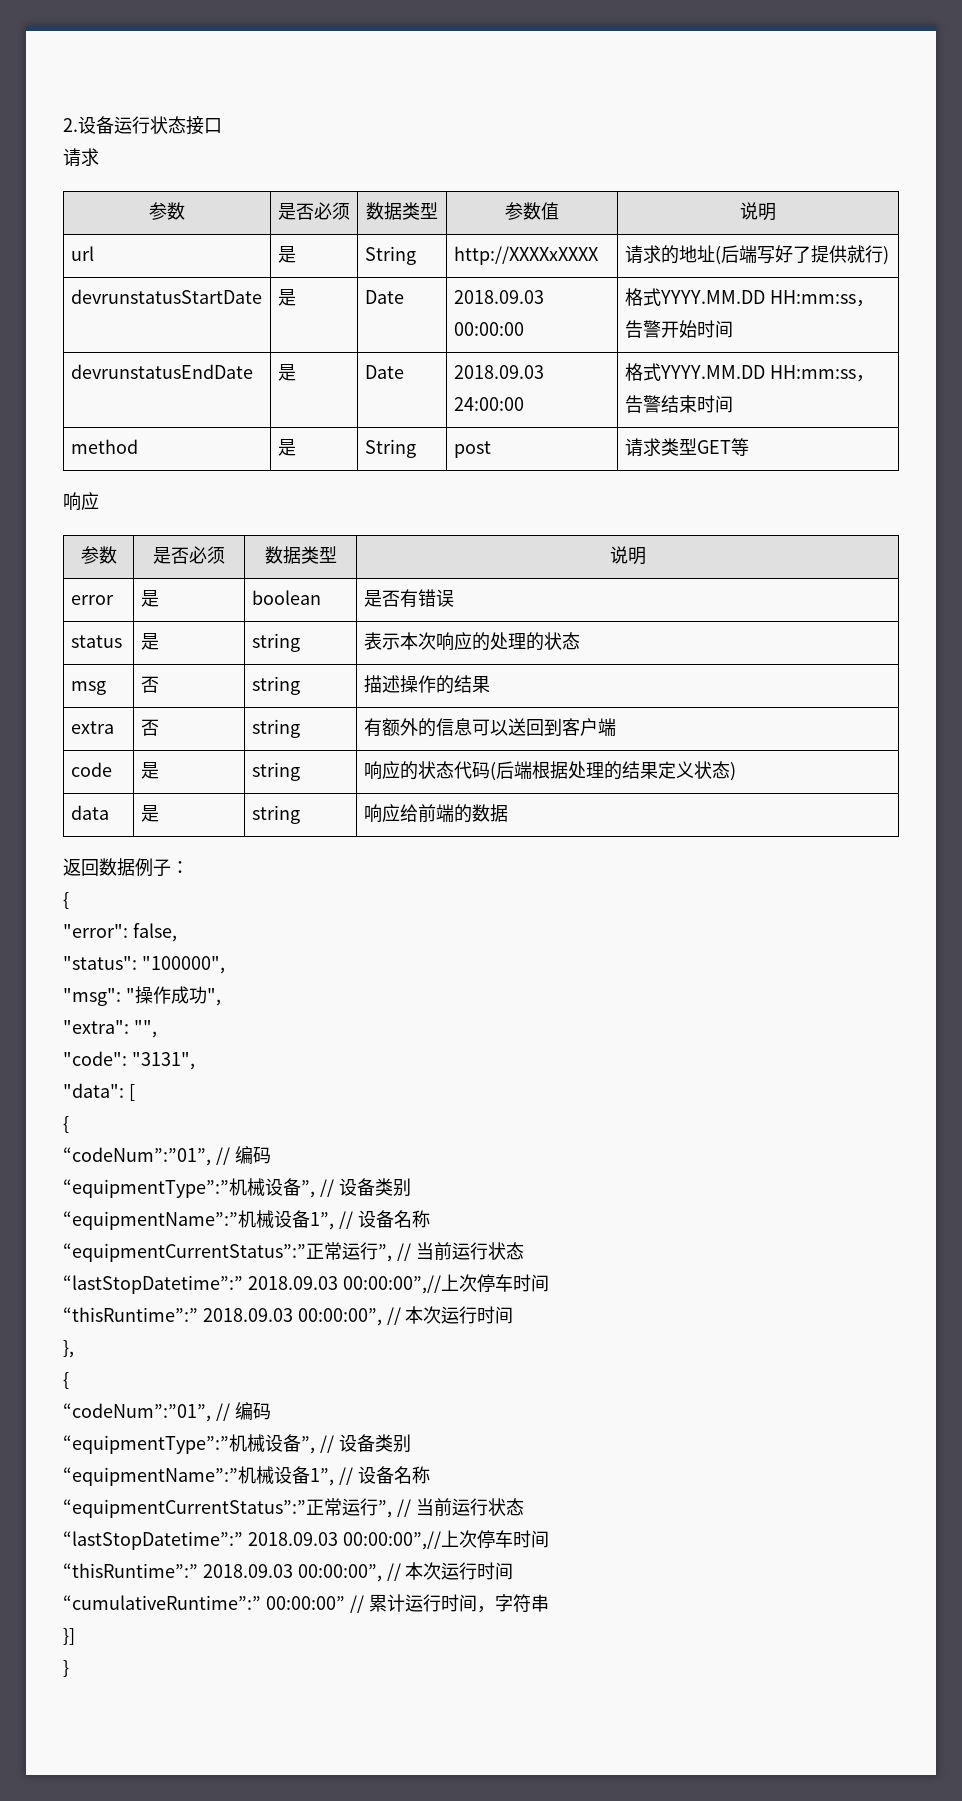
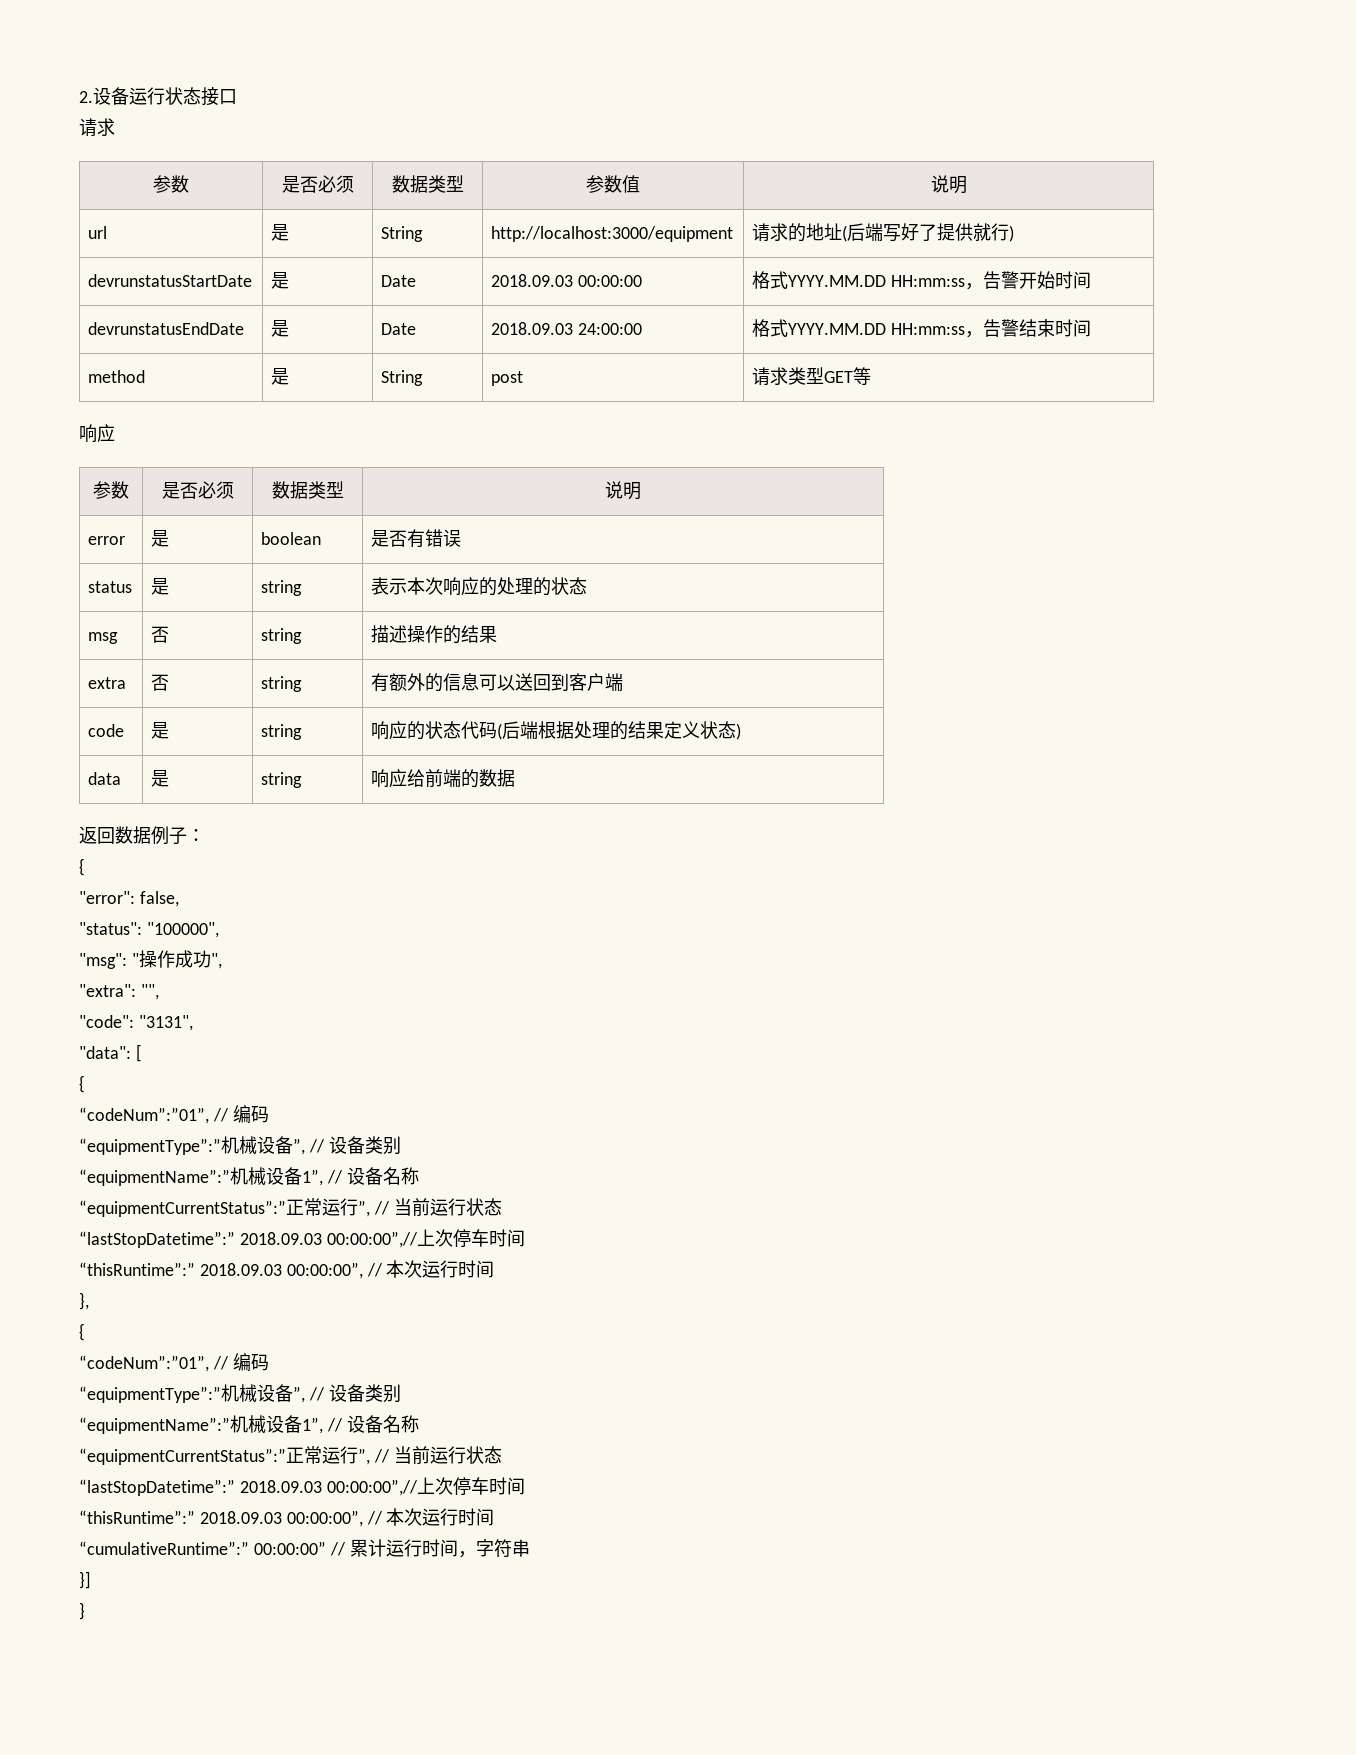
- url | 是 | String | http://XXXXxXXXX | 请求的地址(后端写好了提供就行)
+ url | 是 | String | http://localhost:3000/equipment | 请求的地址(后端写好了提供就行)

